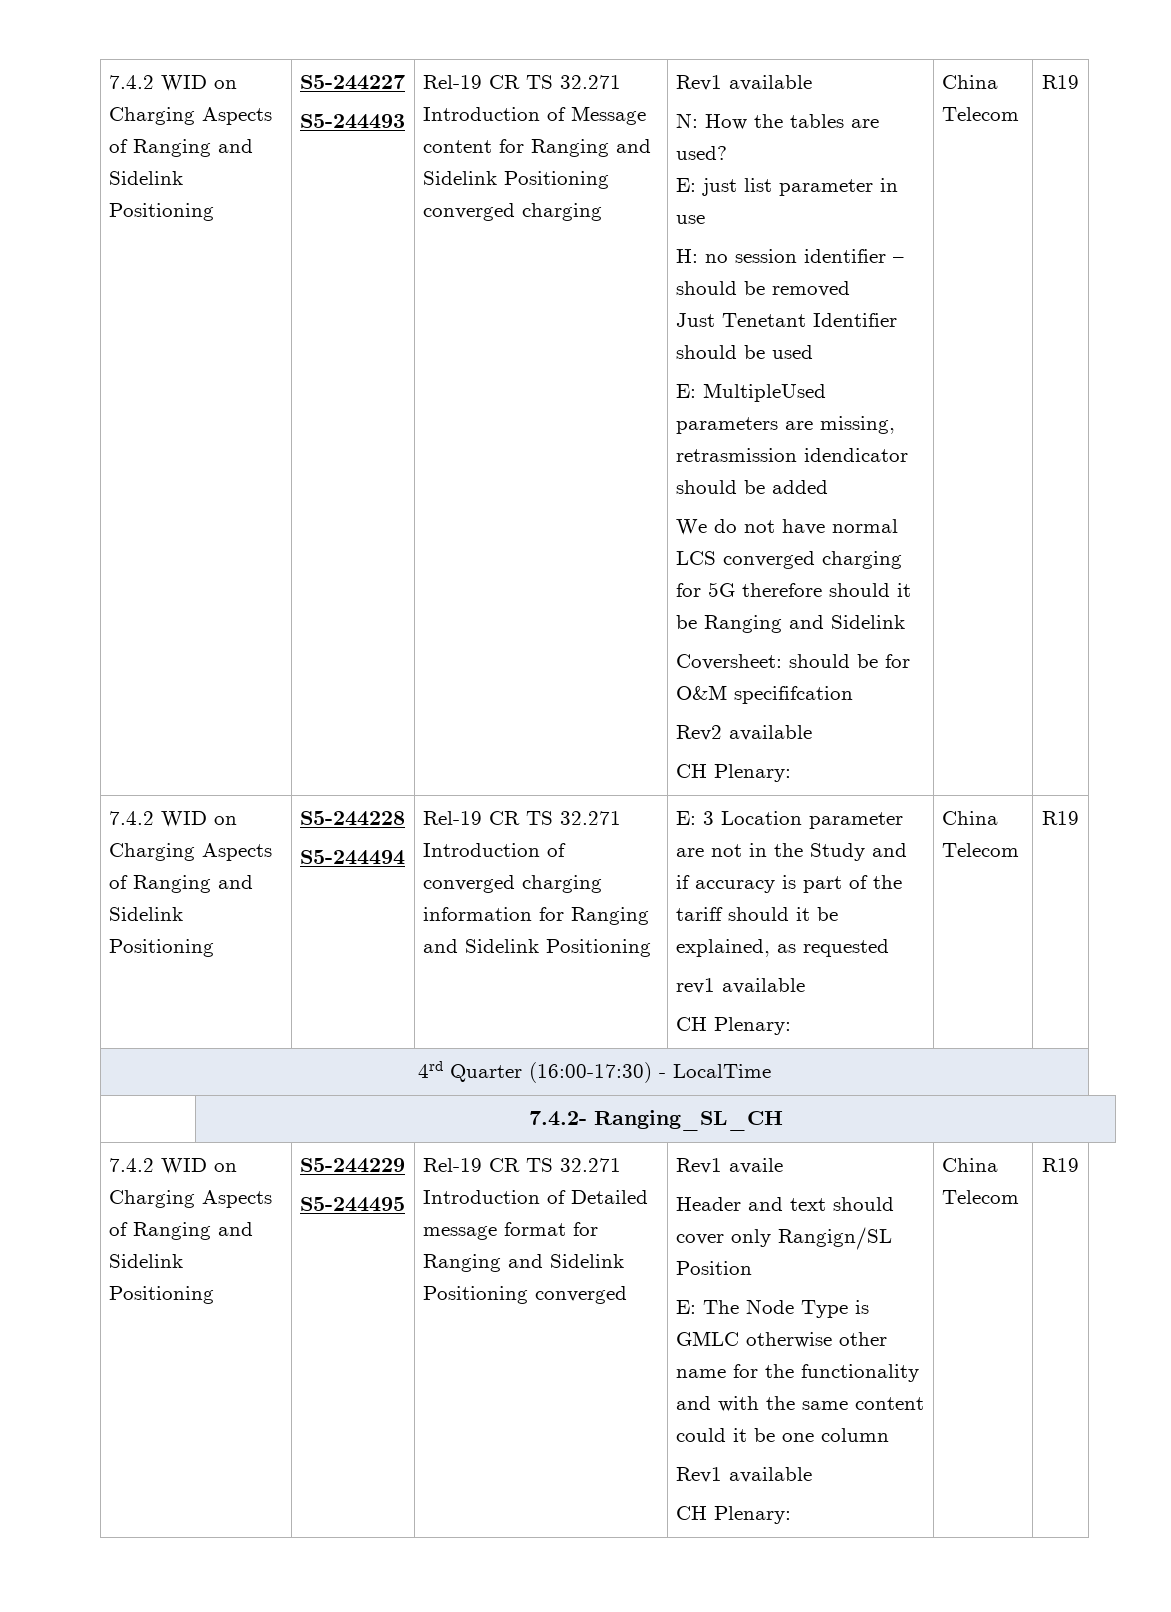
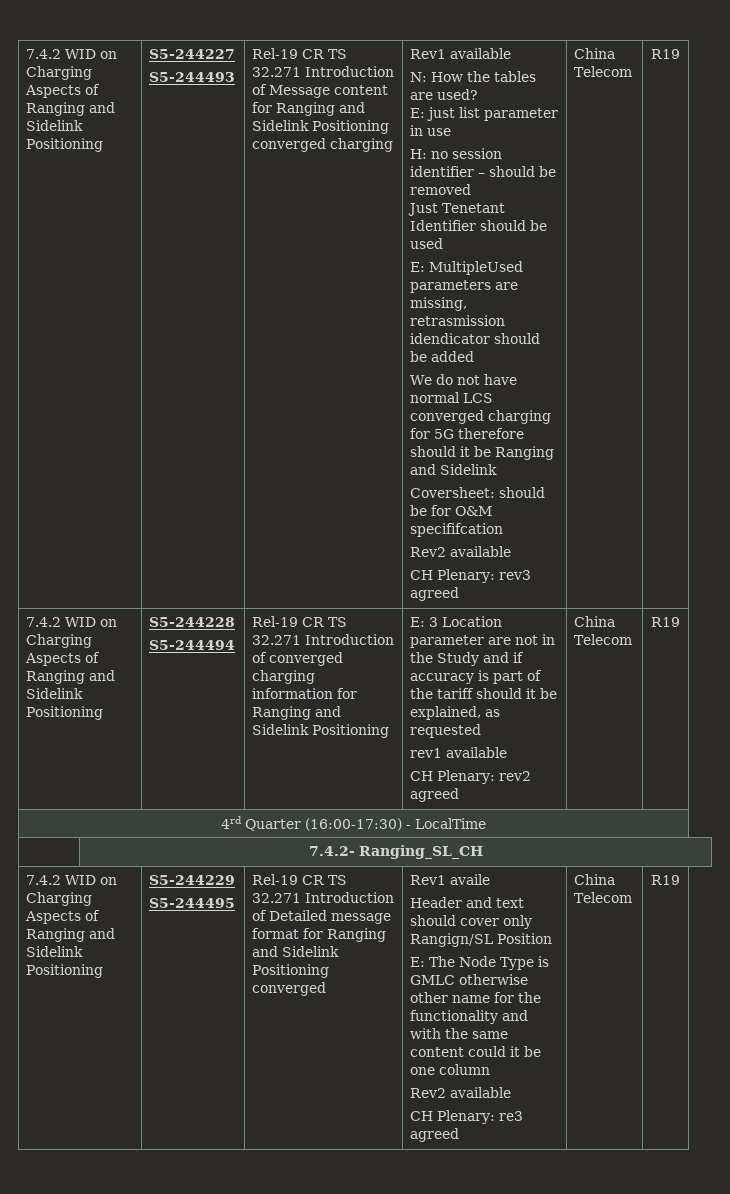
  Coversheet: should be for O&M specififcation
  Rev2 available
- CH Plenary:
+ CH Plenary: rev3 agreed
  rev1 available
- CH Plenary:
+ CH Plenary: rev2 agreed
  E: The Node Type is GMLC otherwise other name for the functionality and with the same content could it be one column
- Rev1 available
- CH Plenary:
+ Rev2 available
+ CH Plenary: re3 agreed

